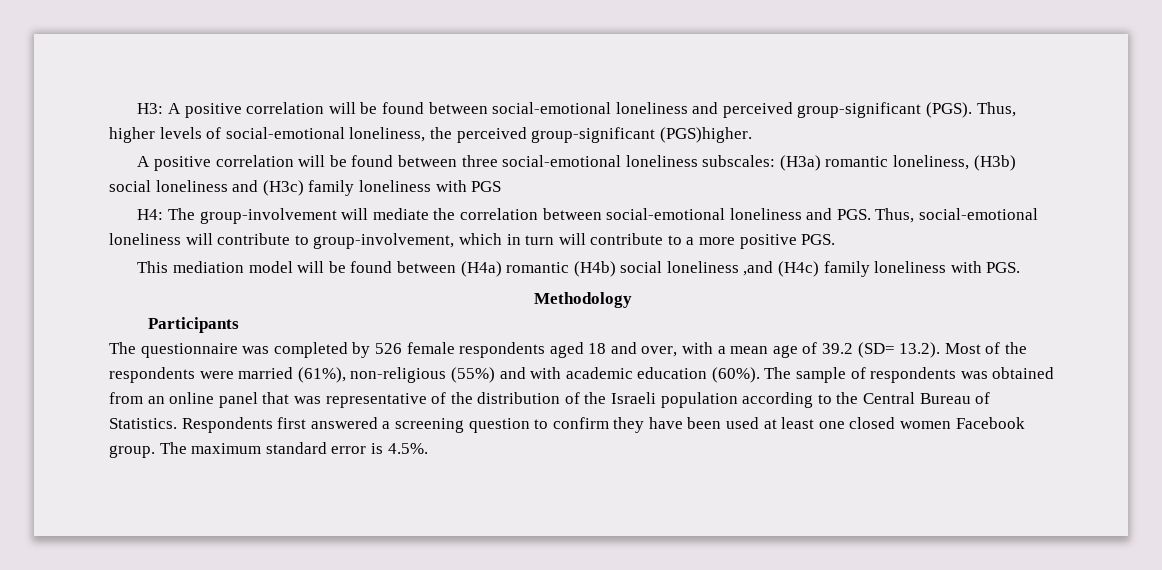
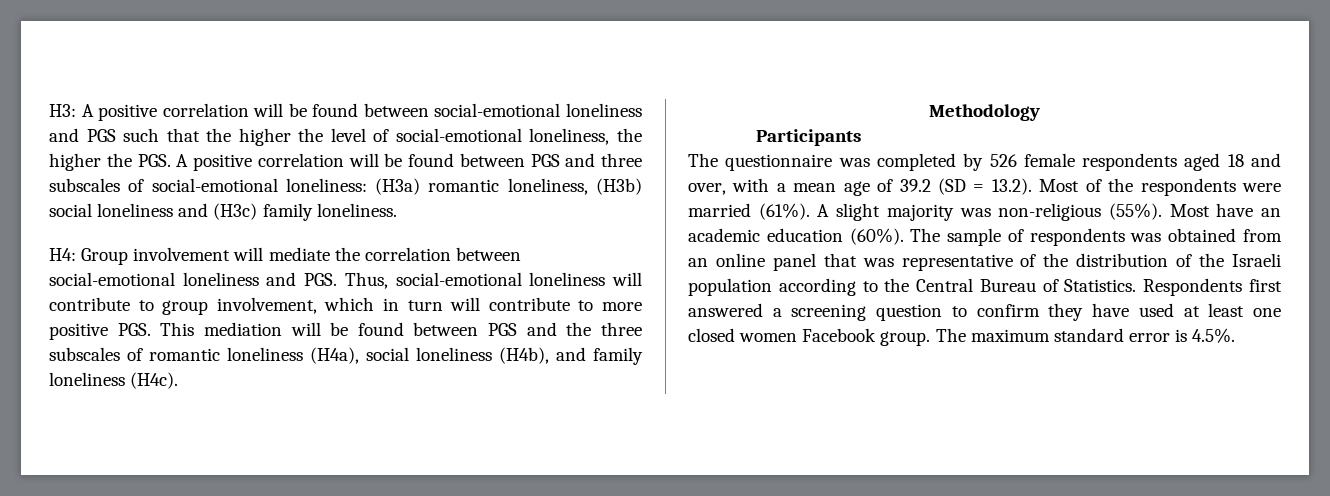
- H3: A positive correlation will be found between social-emotional loneliness and perceived group-significant (PGS). Thus, higher levels of social-emotional loneliness, the perceived group-significant (PGS)higher.
- A positive correlation will be found between three social-emotional loneliness subscales: (H3a) romantic loneliness, (H3b) social loneliness and (H3c) family loneliness with PGS
+ H3: A positive correlation will be found between social-emotional loneliness and PGS such that the higher the level of social-emotional loneliness, the higher the PGS. A positive correlation will be found between PGS and three subscales of social-emotional loneliness: (H3a) romantic loneliness, (H3b) social loneliness and (H3c) family loneliness.
- H4: The group-involvement will mediate the correlation between social-emotional loneliness and PGS. Thus, social-emotional loneliness will contribute to group-involvement, which in turn will contribute to a more positive PGS.
- This mediation model will be found between (H4a) romantic (H4b) social loneliness ,and (H4c) family loneliness with PGS.
+ H4: Group involvement will mediate the correlation between social-emotional loneliness and PGS. Thus, social-emotional loneliness will contribute to group involvement, which in turn will contribute to more positive PGS. This mediation will be found between PGS and the three subscales of romantic loneliness (H4a), social loneliness (H4b), and family loneliness (H4c).
- The questionnaire was completed by 526 female respondents aged 18 and over, with a mean age of 39.2 (SD= 13.2). Most of the respondents were married (61%), non-religious (55%) and with academic education (60%).
+ The questionnaire was completed by 526 female respondents aged 18 and over, with a mean age of 39.2 (SD = 13.2). Most of the respondents were married (61%). A slight majority was non-religious (55%). Most have an academic education (60%).
- Respondents first answered a screening question to confirm they have been used at least one closed women Facebook group.
+ Respondents first answered a screening question to confirm they have used at least one closed women Facebook group.

